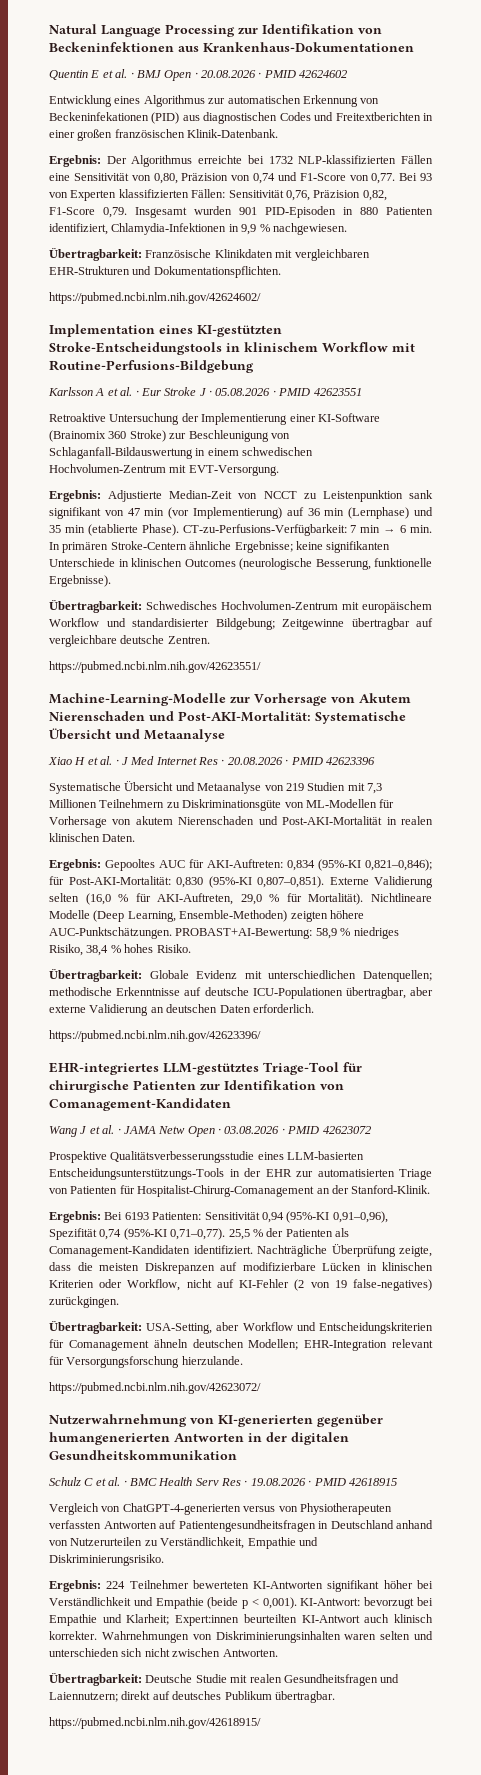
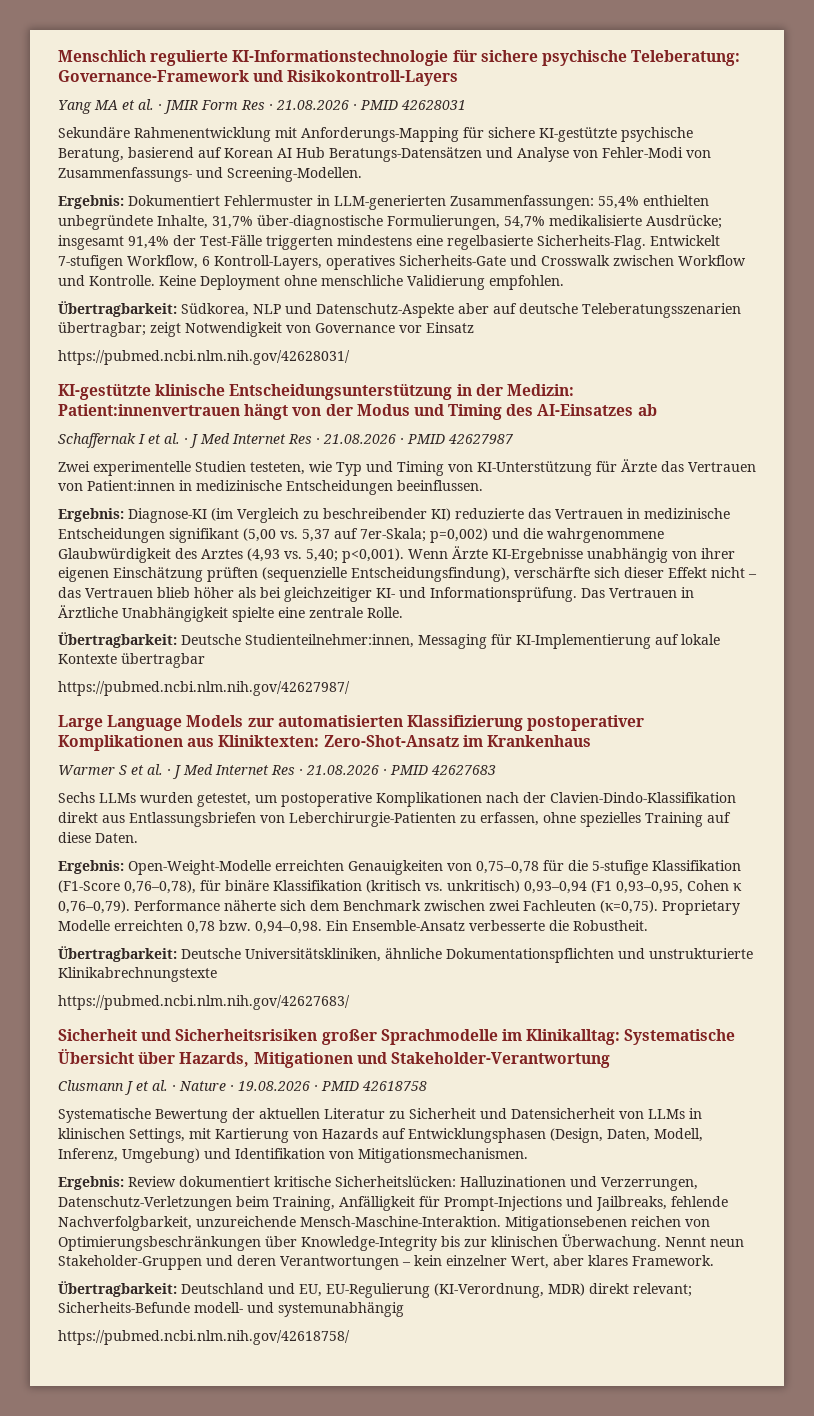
- Natural Language Processing zur Identifikation von Beckeninfektionen aus Krankenhaus-Dokumentationen
- Quentin E et al. · BMJ Open · 20.08.2026 · PMID 42624602
- Entwicklung eines Algorithmus zur automatischen Erkennung von Beckeninfekationen (PID) aus diagnostischen Codes und Freitextberichten in einer großen französischen Klinik-Datenbank.
- Ergebnis: Der Algorithmus erreichte bei 1732 NLP-klassifizierten Fällen eine Sensitivität von 0,80, Präzision von 0,74 und F1-Score von 0,77. Bei 93 von Experten klassifizierten Fällen: Sensitivität 0,76, Präzision 0,82, F1-Score 0,79. Insgesamt wurden 901 PID-Episoden in 880 Patienten identifiziert, Chlamydia-Infektionen in 9,9 % nachgewiesen.
- Übertragbarkeit: Französische Klinikdaten mit vergleichbaren EHR-Strukturen und Dokumentationspflichten.
- https://pubmed.ncbi.nlm.nih.gov/42624602/
- Implementation eines KI-gestützten Stroke-Entscheidungstools in klinischem Workflow mit Routine-Perfusions-Bildgebung
- Karlsson A et al. · Eur Stroke J · 05.08.2026 · PMID 42623551
- Retroaktive Untersuchung der Implementierung einer KI-Software (Brainomix 360 Stroke) zur Beschleunigung von Schlaganfall-Bildauswertung in einem schwedischen Hochvolumen-Zentrum mit EVT-Versorgung.
- Ergebnis: Adjustierte Median-Zeit von NCCT zu Leistenpunktion sank signifikant von 47 min (vor Implementierung) auf 36 min (Lernphase) und 35 min (etablierte Phase). CT-zu-Perfusions-Verfügbarkeit: 7 min → 6 min. In primären Stroke-Centern ähnliche Ergebnisse; keine signifikanten Unterschiede in klinischen Outcomes (neurologische Besserung, funktionelle Ergebnisse).
- Übertragbarkeit: Schwedisches Hochvolumen-Zentrum mit europäischem Workflow und standardisierter Bildgebung; Zeitgewinne übertragbar auf vergleichbare deutsche Zentren.
- https://pubmed.ncbi.nlm.nih.gov/42623551/
- Machine-Learning-Modelle zur Vorhersage von Akutem Nierenschaden und Post-AKI-Mortalität: Systematische Übersicht und Metaanalyse
- Xiao H et al. · J Med Internet Res · 20.08.2026 · PMID 42623396
- Systematische Übersicht und Metaanalyse von 219 Studien mit 7,3 Millionen Teilnehmern zu Diskriminationsgüte von ML-Modellen für Vorhersage von akutem Nierenschaden und Post-AKI-Mortalität in realen klinischen Daten.
- Ergebnis: Gepooltes AUC für AKI-Auftreten: 0,834 (95%-KI 0,821–0,846); für Post-AKI-Mortalität: 0,830 (95%-KI 0,807–0,851). Externe Validierung selten (16,0 % für AKI-Auftreten, 29,0 % für Mortalität). Nichtlineare Modelle (Deep Learning, Ensemble-Methoden) zeigten höhere AUC-Punktschätzungen. PROBAST+AI-Bewertung: 58,9 % niedriges Risiko, 38,4 % hohes Risiko.
- Übertragbarkeit: Globale Evidenz mit unterschiedlichen Datenquellen; methodische Erkenntnisse auf deutsche ICU-Populationen übertragbar, aber externe Validierung an deutschen Daten erforderlich.
- https://pubmed.ncbi.nlm.nih.gov/42623396/
- EHR-integriertes LLM-gestütztes Triage-Tool für chirurgische Patienten zur Identifikation von Comanagement-Kandidaten
- Wang J et al. · JAMA Netw Open · 03.08.2026 · PMID 42623072
- Prospektive Qualitätsverbesserungsstudie eines LLM-basierten Entscheidungsunterstützungs-Tools in der EHR zur automatisierten Triage von Patienten für Hospitalist-Chirurg-Comanagement an der Stanford-Klinik.
- Ergebnis: Bei 6193 Patienten: Sensitivität 0,94 (95%-KI 0,91–0,96), Spezifität 0,74 (95%-KI 0,71–0,77). 25,5 % der Patienten als Comanagement-Kandidaten identifiziert. Nachträgliche Überprüfung zeigte, dass die meisten Diskrepanzen auf modifizierbare Lücken in klinischen Kriterien oder Workflow, nicht auf KI-Fehler (2 von 19 false-negatives) zurückgingen.
- Übertragbarkeit: USA-Setting, aber Workflow und Entscheidungskriterien für Comanagement ähneln deutschen Modellen; EHR-Integration relevant für Versorgungsforschung hierzulande.
- https://pubmed.ncbi.nlm.nih.gov/42623072/
- Nutzerwahrnehmung von KI-generierten gegenüber humangenerierten Antworten in der digitalen Gesundheitskommunikation
- Schulz C et al. · BMC Health Serv Res · 19.08.2026 · PMID 42618915
- Vergleich von ChatGPT-4-generierten versus von Physiotherapeuten verfassten Antworten auf Patientengesundheitsfragen in Deutschland anhand von Nutzerurteilen zu Verständlichkeit, Empathie und Diskriminierungsrisiko.
- Ergebnis: 224 Teilnehmer bewerteten KI-Antworten signifikant höher bei Verständlichkeit und Empathie (beide p < 0,001). KI-Antwort: bevorzugt bei Empathie und Klarheit; Expert:innen beurteilten KI-Antwort auch klinisch korrekter. Wahrnehmungen von Diskriminierungsinhalten waren selten und unterschieden sich nicht zwischen Antworten.
- Übertragbarkeit: Deutsche Studie mit realen Gesundheitsfragen und Laiennutzern; direkt auf deutsches Publikum übertragbar.
- https://pubmed.ncbi.nlm.nih.gov/42618915/
+ Menschlich regulierte KI-Informationstechnologie für sichere psychische Teleberatung: Governance-Framework und Risikokontroll-Layers
+ Yang MA et al. · JMIR Form Res · 21.08.2026 · PMID 42628031
+ Sekundäre Rahmenentwicklung mit Anforderungs-Mapping für sichere KI-gestützte psychische Beratung, basierend auf Korean AI Hub Beratungs-Datensätzen und Analyse von Fehler-Modi von Zusammenfassungs- und Screening-Modellen.
+ Ergebnis: Dokumentiert Fehlermuster in LLM-generierten Zusammenfassungen: 55,4% enthielten unbegründete Inhalte, 31,7% über-diagnostische Formulierungen, 54,7% medikalisierte Ausdrücke; insgesamt 91,4% der Test-Fälle triggerten mindestens eine regelbasierte Sicherheits-Flag. Entwickelt 7-stufigen Workflow, 6 Kontroll-Layers, operatives Sicherheits-Gate und Crosswalk zwischen Workflow und Kontrolle. Keine Deployment ohne menschliche Validierung empfohlen.
+ Übertragbarkeit: Südkorea, NLP und Datenschutz-Aspekte aber auf deutsche Teleberatungsszenarien übertragbar; zeigt Notwendigkeit von Governance vor Einsatz
+ https://pubmed.ncbi.nlm.nih.gov/42628031/
+ KI-gestützte klinische Entscheidungsunterstützung in der Medizin: Patient:innenvertrauen hängt von der Modus und Timing des AI-Einsatzes ab
+ Schaffernak I et al. · J Med Internet Res · 21.08.2026 · PMID 42627987
+ Zwei experimentelle Studien testeten, wie Typ und Timing von KI-Unterstützung für Ärzte das Vertrauen von Patient:innen in medizinische Entscheidungen beeinflussen.
+ Ergebnis: Diagnose-KI (im Vergleich zu beschreibender KI) reduzierte das Vertrauen in medizinische Entscheidungen signifikant (5,00 vs. 5,37 auf 7er-Skala; p=0,002) und die wahrgenommene Glaubwürdigkeit des Arztes (4,93 vs. 5,40; p<0,001). Wenn Ärzte KI-Ergebnisse unabhängig von ihrer eigenen Einschätzung prüften (sequenzielle Entscheidungsfindung), verschärfte sich dieser Effekt nicht – das Vertrauen blieb höher als bei gleichzeitiger KI- und Informationsprüfung. Das Vertrauen in Ärztliche Unabhängigkeit spielte eine zentrale Rolle.
+ Übertragbarkeit: Deutsche Studienteilnehmer:innen, Messaging für KI-Implementierung auf lokale Kontexte übertragbar
+ https://pubmed.ncbi.nlm.nih.gov/42627987/
+ Large Language Models zur automatisierten Klassifizierung postoperativer Komplikationen aus Kliniktexten: Zero-Shot-Ansatz im Krankenhaus
+ Warmer S et al. · J Med Internet Res · 21.08.2026 · PMID 42627683
+ Sechs LLMs wurden getestet, um postoperative Komplikationen nach der Clavien-Dindo-Klassifikation direkt aus Entlassungsbriefen von Leberchirurgie-Patienten zu erfassen, ohne spezielles Training auf diese Daten.
+ Ergebnis: Open-Weight-Modelle erreichten Genauigkeiten von 0,75–0,78 für die 5-stufige Klassifikation (F1-Score 0,76–0,78), für binäre Klassifikation (kritisch vs. unkritisch) 0,93–0,94 (F1 0,93–0,95, Cohen κ 0,76–0,79). Performance näherte sich dem Benchmark zwischen zwei Fachleuten (κ=0,75). Proprietary Modelle erreichten 0,78 bzw. 0,94–0,98. Ein Ensemble-Ansatz verbesserte die Robustheit.
+ Übertragbarkeit: Deutsche Universitätskliniken, ähnliche Dokumentationspflichten und unstrukturierte Klinikabrechnungstexte
+ https://pubmed.ncbi.nlm.nih.gov/42627683/
+ Sicherheit und Sicherheitsrisiken großer Sprachmodelle im Klinikalltag: Systematische Übersicht über Hazards, Mitigationen und Stakeholder-Verantwortung
+ Clusmann J et al. · Nature · 19.08.2026 · PMID 42618758
+ Systematische Bewertung der aktuellen Literatur zu Sicherheit und Datensicherheit von LLMs in klinischen Settings, mit Kartierung von Hazards auf Entwicklungsphasen (Design, Daten, Modell, Inferenz, Umgebung) und Identifikation von Mitigationsmechanismen.
+ Ergebnis: Review dokumentiert kritische Sicherheitslücken: Halluzinationen und Verzerrungen, Datenschutz-Verletzungen beim Training, Anfälligkeit für Prompt-Injections und Jailbreaks, fehlende Nachverfolgbarkeit, unzureichende Mensch-Maschine-Interaktion. Mitigationsebenen reichen von Optimierungsbeschränkungen über Knowledge-Integrity bis zur klinischen Überwachung. Nennt neun Stakeholder-Gruppen und deren Verantwortungen – kein einzelner Wert, aber klares Framework.
+ Übertragbarkeit: Deutschland und EU, EU-Regulierung (KI-Verordnung, MDR) direkt relevant; Sicherheits-Befunde modell- und systemunabhängig
+ https://pubmed.ncbi.nlm.nih.gov/42618758/

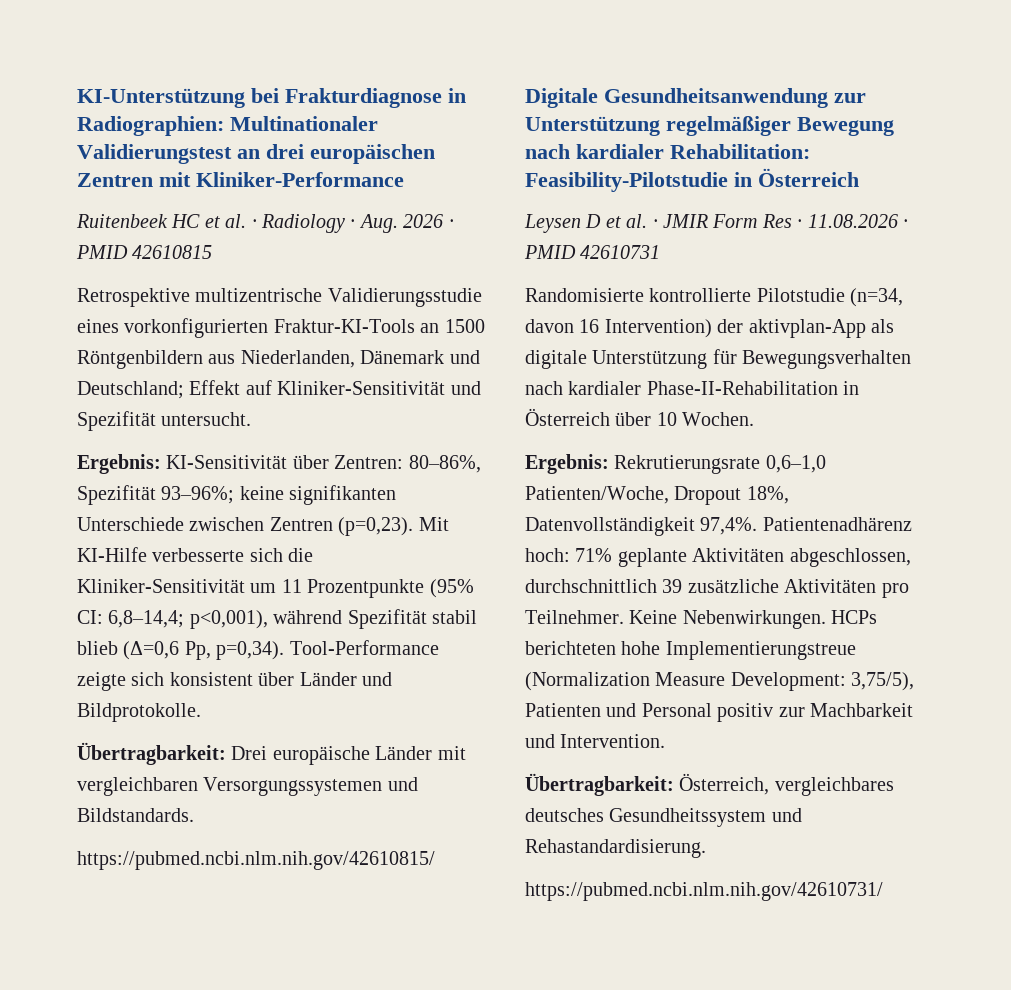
- Menschlich regulierte KI-Informationstechnologie für sichere psychische Teleberatung: Governance-Framework und Risikokontroll-Layers
- Yang MA et al. · JMIR Form Res · 21.08.2026 · PMID 42628031
- Sekundäre Rahmenentwicklung mit Anforderungs-Mapping für sichere KI-gestützte psychische Beratung, basierend auf Korean AI Hub Beratungs-Datensätzen und Analyse von Fehler-Modi von Zusammenfassungs- und Screening-Modellen.
- Ergebnis: Dokumentiert Fehlermuster in LLM-generierten Zusammenfassungen: 55,4% enthielten unbegründete Inhalte, 31,7% über-diagnostische Formulierungen, 54,7% medikalisierte Ausdrücke; insgesamt 91,4% der Test-Fälle triggerten mindestens eine regelbasierte Sicherheits-Flag. Entwickelt 7-stufigen Workflow, 6 Kontroll-Layers, operatives Sicherheits-Gate und Crosswalk zwischen Workflow und Kontrolle. Keine Deployment ohne menschliche Validierung empfohlen.
- Übertragbarkeit: Südkorea, NLP und Datenschutz-Aspekte aber auf deutsche Teleberatungsszenarien übertragbar; zeigt Notwendigkeit von Governance vor Einsatz
- https://pubmed.ncbi.nlm.nih.gov/42628031/
- KI-gestützte klinische Entscheidungsunterstützung in der Medizin: Patient:innenvertrauen hängt von der Modus und Timing des AI-Einsatzes ab
- Schaffernak I et al. · J Med Internet Res · 21.08.2026 · PMID 42627987
- Zwei experimentelle Studien testeten, wie Typ und Timing von KI-Unterstützung für Ärzte das Vertrauen von Patient:innen in medizinische Entscheidungen beeinflussen.
- Ergebnis: Diagnose-KI (im Vergleich zu beschreibender KI) reduzierte das Vertrauen in medizinische Entscheidungen signifikant (5,00 vs. 5,37 auf 7er-Skala; p=0,002) und die wahrgenommene Glaubwürdigkeit des Arztes (4,93 vs. 5,40; p<0,001). Wenn Ärzte KI-Ergebnisse unabhängig von ihrer eigenen Einschätzung prüften (sequenzielle Entscheidungsfindung), verschärfte sich dieser Effekt nicht – das Vertrauen blieb höher als bei gleichzeitiger KI- und Informationsprüfung. Das Vertrauen in Ärztliche Unabhängigkeit spielte eine zentrale Rolle.
- Übertragbarkeit: Deutsche Studienteilnehmer:innen, Messaging für KI-Implementierung auf lokale Kontexte übertragbar
- https://pubmed.ncbi.nlm.nih.gov/42627987/
- Large Language Models zur automatisierten Klassifizierung postoperativer Komplikationen aus Kliniktexten: Zero-Shot-Ansatz im Krankenhaus
- Warmer S et al. · J Med Internet Res · 21.08.2026 · PMID 42627683
- Sechs LLMs wurden getestet, um postoperative Komplikationen nach der Clavien-Dindo-Klassifikation direkt aus Entlassungsbriefen von Leberchirurgie-Patienten zu erfassen, ohne spezielles Training auf diese Daten.
- Ergebnis: Open-Weight-Modelle erreichten Genauigkeiten von 0,75–0,78 für die 5-stufige Klassifikation (F1-Score 0,76–0,78), für binäre Klassifikation (kritisch vs. unkritisch) 0,93–0,94 (F1 0,93–0,95, Cohen κ 0,76–0,79). Performance näherte sich dem Benchmark zwischen zwei Fachleuten (κ=0,75). Proprietary Modelle erreichten 0,78 bzw. 0,94–0,98. Ein Ensemble-Ansatz verbesserte die Robustheit.
- Übertragbarkeit: Deutsche Universitätskliniken, ähnliche Dokumentationspflichten und unstrukturierte Klinikabrechnungstexte
- https://pubmed.ncbi.nlm.nih.gov/42627683/
- Sicherheit und Sicherheitsrisiken großer Sprachmodelle im Klinikalltag: Systematische Übersicht über Hazards, Mitigationen und Stakeholder-Verantwortung
- Clusmann J et al. · Nature · 19.08.2026 · PMID 42618758
- Systematische Bewertung der aktuellen Literatur zu Sicherheit und Datensicherheit von LLMs in klinischen Settings, mit Kartierung von Hazards auf Entwicklungsphasen (Design, Daten, Modell, Inferenz, Umgebung) und Identifikation von Mitigationsmechanismen.
- Ergebnis: Review dokumentiert kritische Sicherheitslücken: Halluzinationen und Verzerrungen, Datenschutz-Verletzungen beim Training, Anfälligkeit für Prompt-Injections und Jailbreaks, fehlende Nachverfolgbarkeit, unzureichende Mensch-Maschine-Interaktion. Mitigationsebenen reichen von Optimierungsbeschränkungen über Knowledge-Integrity bis zur klinischen Überwachung. Nennt neun Stakeholder-Gruppen und deren Verantwortungen – kein einzelner Wert, aber klares Framework.
- Übertragbarkeit: Deutschland und EU, EU-Regulierung (KI-Verordnung, MDR) direkt relevant; Sicherheits-Befunde modell- und systemunabhängig
- https://pubmed.ncbi.nlm.nih.gov/42618758/
+ KI-Unterstützung bei Frakturdiagnose in Radiographien: Multinationaler Validierungstest an drei europäischen Zentren mit Kliniker-Performance
+ Ruitenbeek HC et al. · Radiology · Aug. 2026 · PMID 42610815
+ Retrospektive multizentrische Validierungsstudie eines vorkonfigurierten Fraktur-KI-Tools an 1500 Röntgenbildern aus Niederlanden, Dänemark und Deutschland; Effekt auf Kliniker-Sensitivität und Spezifität untersucht.
+ Ergebnis: KI-Sensitivität über Zentren: 80–86%, Spezifität 93–96%; keine signifikanten Unterschiede zwischen Zentren (p=0,23). Mit KI-Hilfe verbesserte sich die Kliniker-Sensitivität um 11 Prozentpunkte (95% CI: 6,8–14,4; p<0,001), während Spezifität stabil blieb (Δ=0,6 Pp, p=0,34). Tool-Performance zeigte sich konsistent über Länder und Bildprotokolle.
+ Übertragbarkeit: Drei europäische Länder mit vergleichbaren Versorgungssystemen und Bildstandards.
+ https://pubmed.ncbi.nlm.nih.gov/42610815/
+ Digitale Gesundheitsanwendung zur Unterstützung regelmäßiger Bewegung nach kardialer Rehabilitation: Feasibility-Pilotstudie in Österreich
+ Leysen D et al. · JMIR Form Res · 11.08.2026 · PMID 42610731
+ Randomisierte kontrollierte Pilotstudie (n=34, davon 16 Intervention) der aktivplan-App als digitale Unterstützung für Bewegungsverhalten nach kardialer Phase-II-Rehabilitation in Österreich über 10 Wochen.
+ Ergebnis: Rekrutierungsrate 0,6–1,0 Patienten/Woche, Dropout 18%, Datenvollständigkeit 97,4%. Patientenadhärenz hoch: 71% geplante Aktivitäten abgeschlossen, durchschnittlich 39 zusätzliche Aktivitäten pro Teilnehmer. Keine Nebenwirkungen. HCPs berichteten hohe Implementierungstreue (Normalization Measure Development: 3,75/5), Patienten und Personal positiv zur Machbarkeit und Intervention.
+ Übertragbarkeit: Österreich, vergleichbares deutsches Gesundheitssystem und Rehastandardisierung.
+ https://pubmed.ncbi.nlm.nih.gov/42610731/

